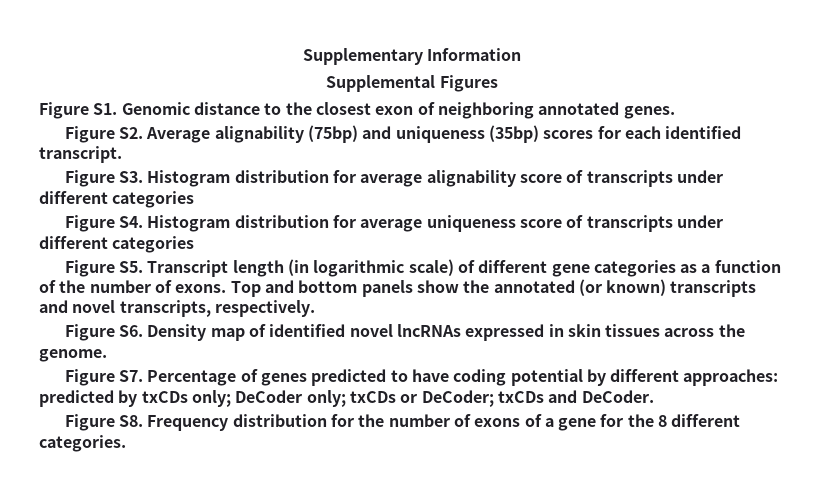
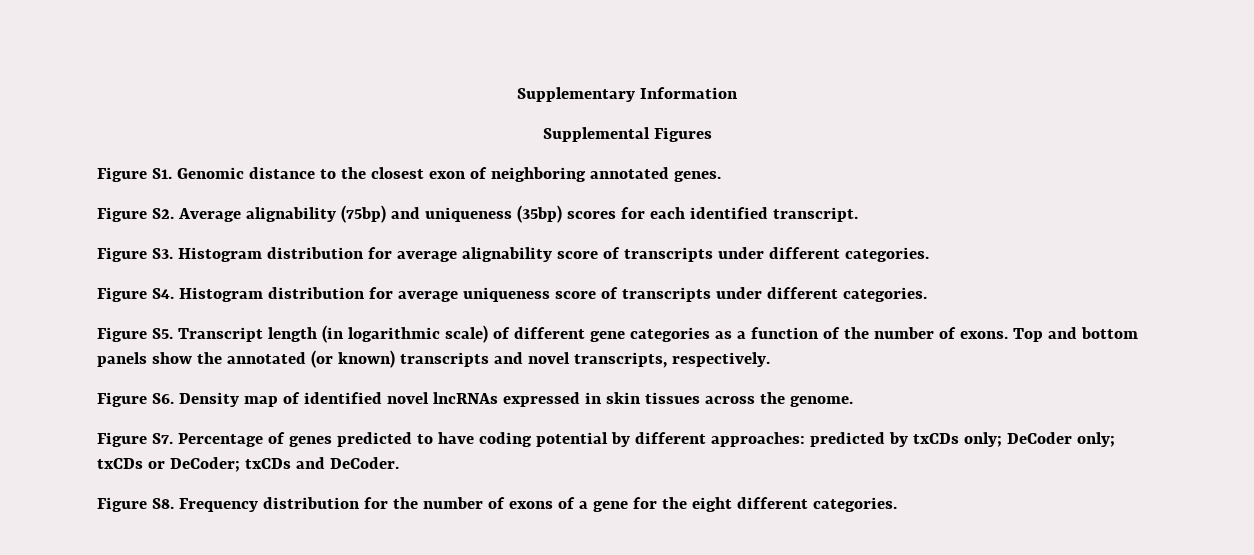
- Figure S3. Histogram distribution for average alignability score of transcripts under different categories
+ Figure S3. Histogram distribution for average alignability score of transcripts under different categories.
- Figure S4. Histogram distribution for average uniqueness score of transcripts under different categories
+ Figure S4. Histogram distribution for average uniqueness score of transcripts under different categories.
- Figure S8. Frequency distribution for the number of exons of a gene for the 8 different categories.
+ Figure S8. Frequency distribution for the number of exons of a gene for the eight different categories.

